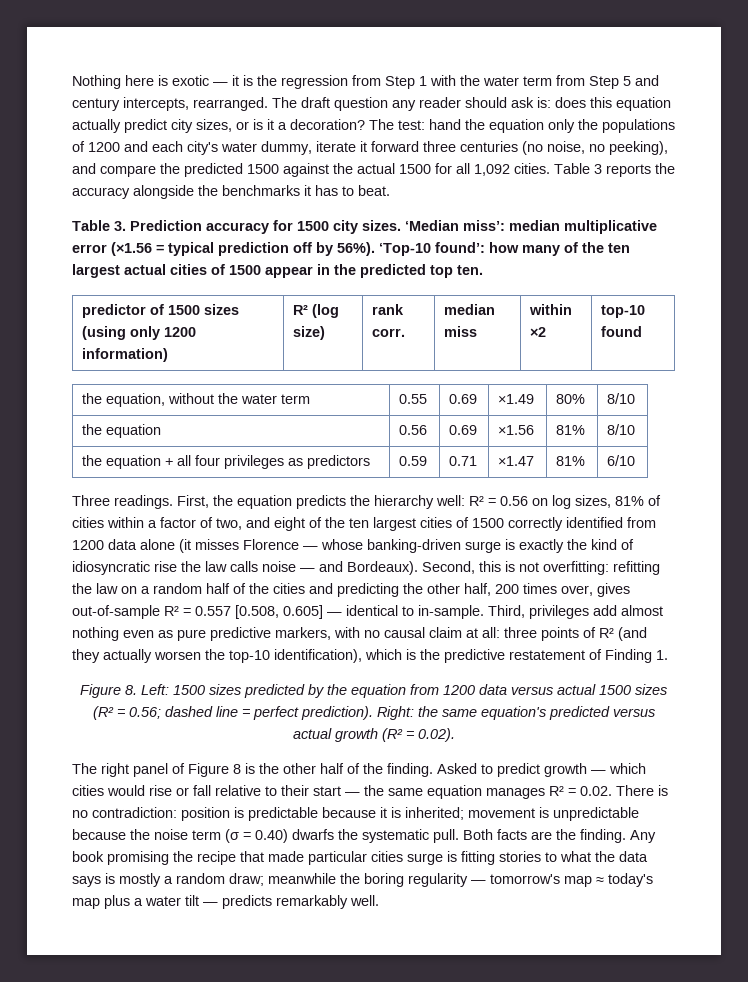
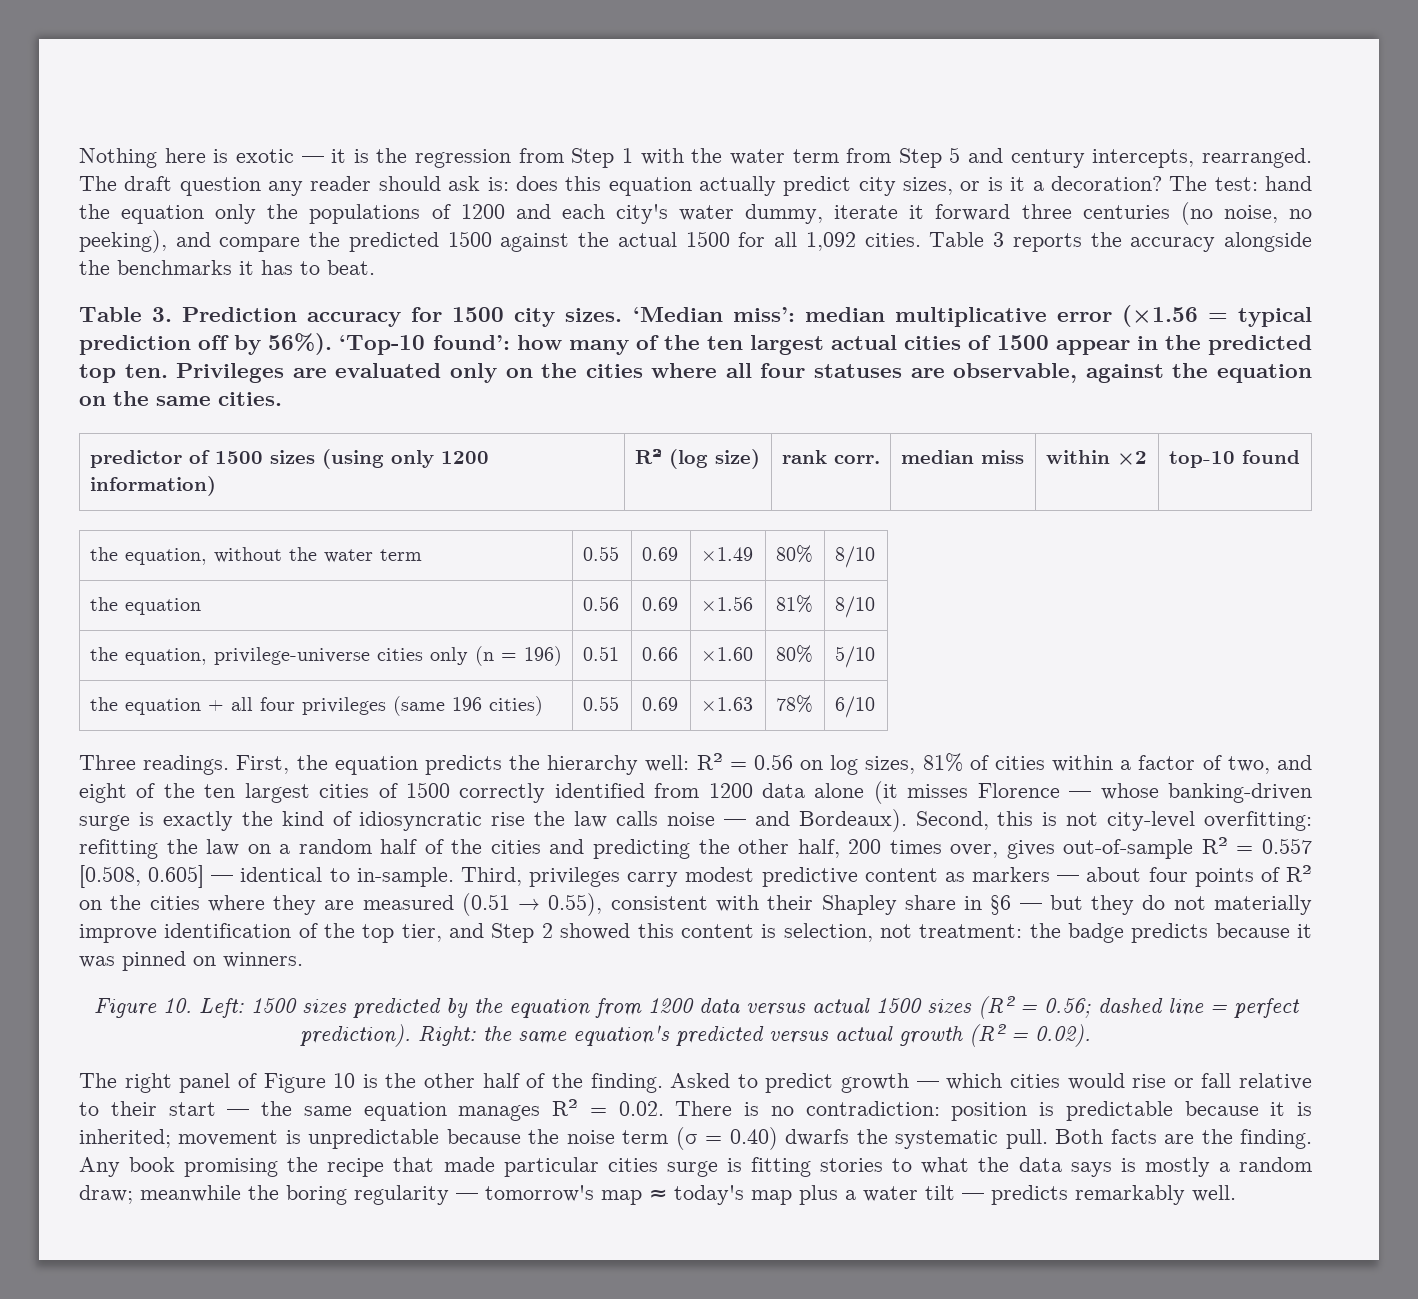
+ Privileges are evaluated only on the cities where all four statuses are observable, against the equation on the same cities.
+ the equation, privilege-universe cities only (n = 196) | 0.51 | 0.66 | ×1.60 | 80% | 5/10
- the equation + all four privileges as predictors | 0.59 | 0.71 | ×1.47 | 81% | 6/10
+ the equation + all four privileges (same 196 cities) | 0.55 | 0.69 | ×1.63 | 78% | 6/10
- Second, this is not overfitting: refitting the law on a random half of the cities and predicting the other half, 200 times over, gives out-of-sample R² = 0.557 [0.508, 0.605] — identical to in-sample.
+ Second, this is not city-level overfitting: refitting the law on a random half of the cities and predicting the other half, 200 times over, gives out-of-sample R² = 0.557 [0.508, 0.605] — identical to in-sample.
- Third, privileges add almost nothing even as pure predictive markers, with no causal claim at all: three points of R² (and they actually worsen the top-10 identification), which is the predictive restatement of Finding 1.
- Figure 8. Left: 1500 sizes predicted by the equation from 1200 data versus actual 1500 sizes (R² = 0.56; dashed line = perfect prediction).
+ Third, privileges carry modest predictive content as markers — about four points of R² on the cities where they are measured (0.51 → 0.55), consistent with their Shapley share in §6 — but they do not materially improve identification of the top tier, and Step 2 showed this content is selection, not treatment: the badge predicts because it was pinned on winners.
+ Figure 10. Left: 1500 sizes predicted by the equation from 1200 data versus actual 1500 sizes (R² = 0.56; dashed line = perfect prediction).
- The right panel of Figure 8 is the other half of the finding.
+ The right panel of Figure 10 is the other half of the finding.

